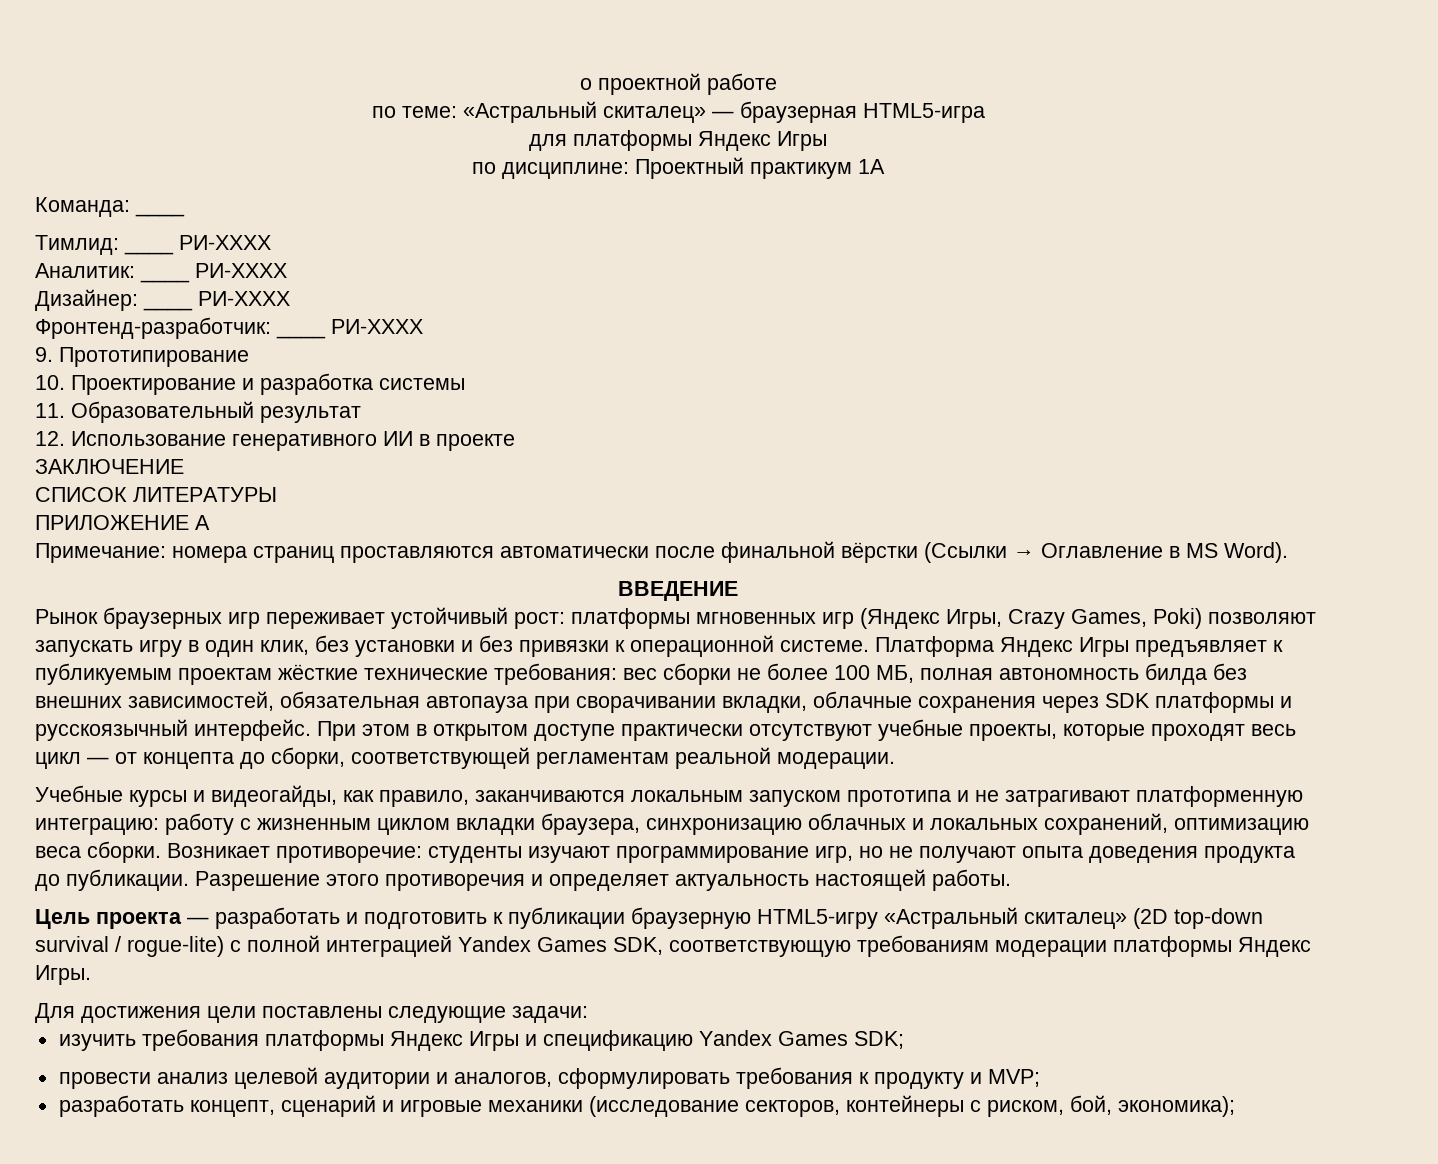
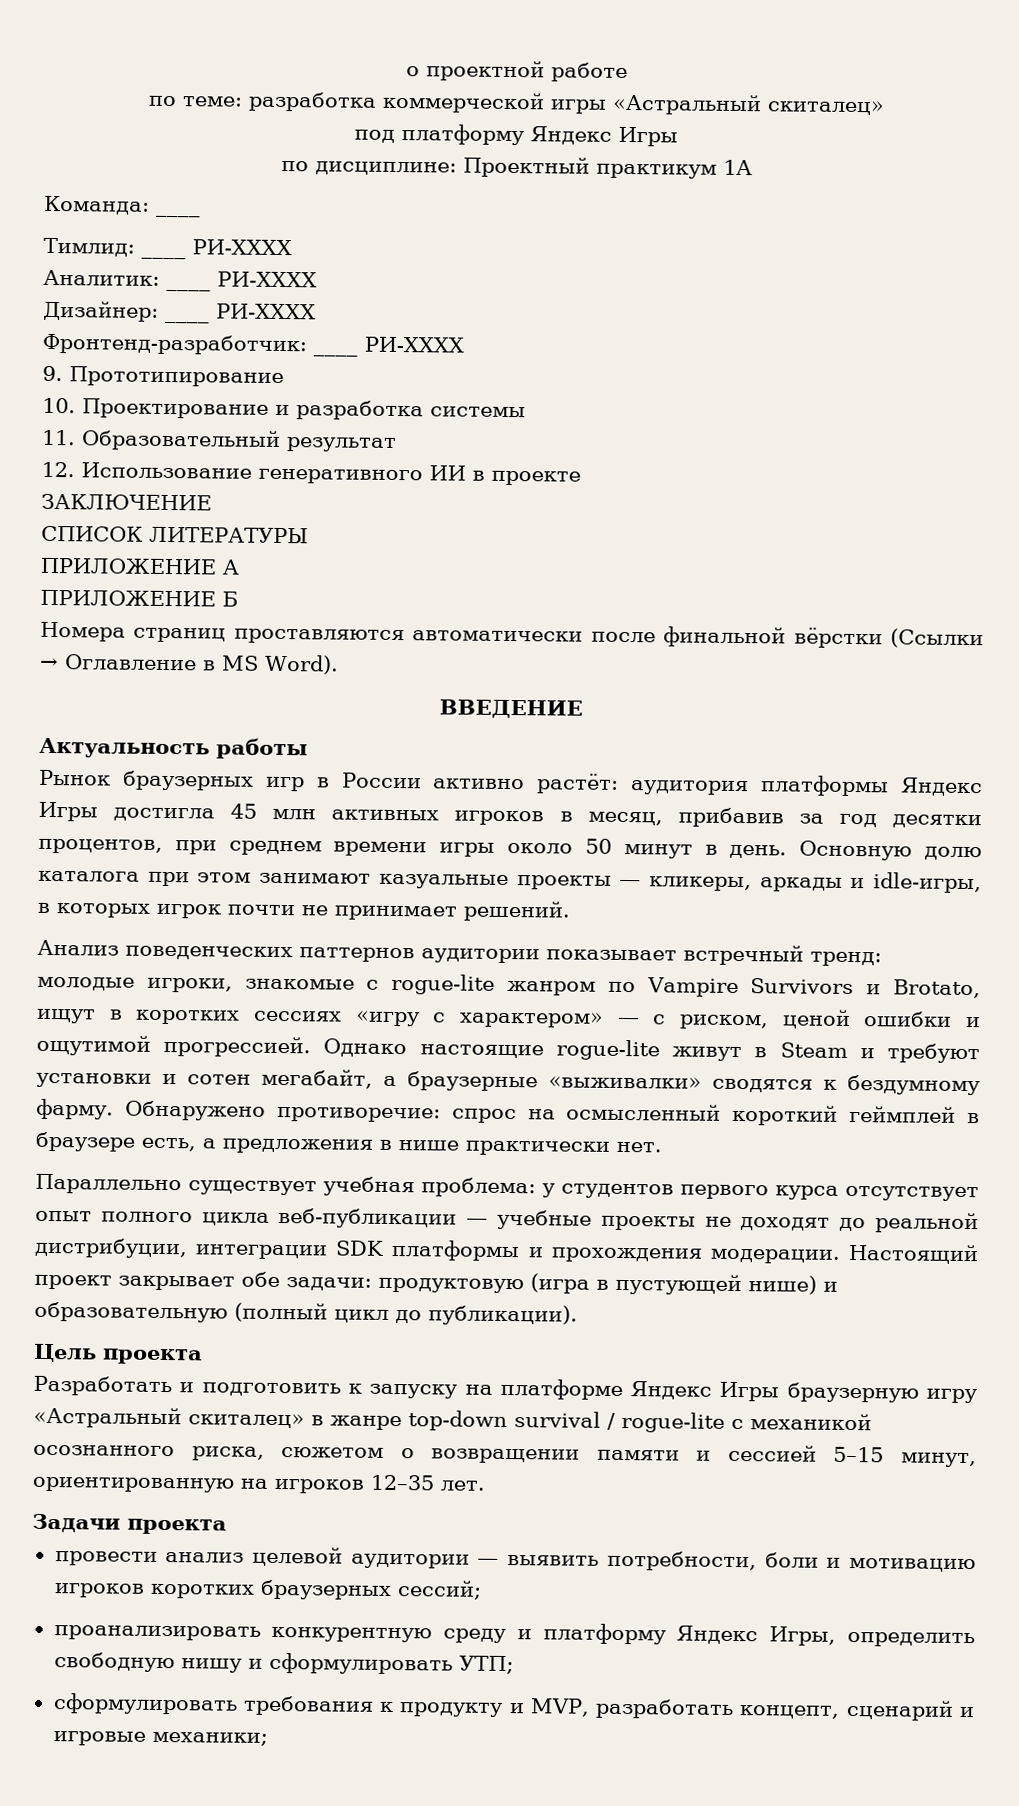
- по теме: «Астральный скиталец» — браузерная HTML5-игра
- для платформы Яндекс Игры
+ по теме: разработка коммерческой игры «Астральный скиталец»
+ под платформу Яндекс Игры
- Примечание: номера страниц проставляются автоматически после финальной вёрстки (Ссылки → Оглавление в MS Word).
+ ПРИЛОЖЕНИЕ Б
+ Номера страниц проставляются автоматически после финальной вёрстки (Ссылки → Оглавление в MS Word).
+ Актуальность работы
- Рынок браузерных игр переживает устойчивый рост: платформы мгновенных игр (Яндекс Игры, Crazy Games, Poki) позволяют запускать игру в один клик, без установки и без привязки к операционной системе. Платформа Яндекс Игры предъявляет к публикуемым проектам жёсткие технические требования: вес сборки не более 100 МБ, полная автономность билда без внешних зависимостей, обязательная автопауза при сворачивании вкладки, облачные сохранения через SDK платформы и русскоязычный интерфейс. При этом в открытом доступе практически отсутствуют учебные проекты, которые проходят весь цикл — от концепта до сборки, соответствующей регламентам реальной модерации.
- Учебные курсы и видеогайды, как правило, заканчиваются локальным запуском прототипа и не затрагивают платформенную интеграцию: работу с жизненным циклом вкладки браузера, синхронизацию облачных и локальных сохранений, оптимизацию веса сборки. Возникает противоречие: студенты изучают программирование игр, но не получают опыта доведения продукта до публикации. Разрешение этого противоречия и определяет актуальность настоящей работы.
+ Рынок браузерных игр в России активно растёт: аудитория платформы Яндекс Игры достигла 45 млн активных игроков в месяц, прибавив за год десятки процентов, при среднем времени игры около 50 минут в день. Основную долю каталога при этом занимают казуальные проекты — кликеры, аркады и idle-игры, в которых игрок почти не принимает решений.
+ Анализ поведенческих паттернов аудитории показывает встречный тренд: молодые игроки, знакомые с rogue-lite жанром по Vampire Survivors и Brotato, ищут в коротких сессиях «игру с характером» — с риском, ценой ошибки и ощутимой прогрессией. Однако настоящие rogue-lite живут в Steam и требуют установки и сотен мегабайт, а браузерные «выживалки» сводятся к бездумному фарму. Обнаружено противоречие: спрос на осмысленный короткий геймплей в браузере есть, а предложения в нише практически нет.
+ Параллельно существует учебная проблема: у студентов первого курса отсутствует опыт полного цикла веб-публикации — учебные проекты не доходят до реальной дистрибуции, интеграции SDK платформы и прохождения модерации. Настоящий проект закрывает обе задачи: продуктовую (игра в пустующей нише) и образовательную (полный цикл до публикации).
- Цель проекта — разработать и подготовить к публикации браузерную HTML5-игру «Астральный скиталец» (2D top-down survival / rogue-lite) с полной интеграцией Yandex Games SDK, соответствующую требованиям модерации платформы Яндекс Игры.
- Для достижения цели поставлены следующие задачи:
- изучить требования платформы Яндекс Игры и спецификацию Yandex Games SDK;
- провести анализ целевой аудитории и аналогов, сформулировать требования к продукту и MVP;
- разработать концепт, сценарий и игровые механики (исследование секторов, контейнеры с риском, бой, экономика);
+ Цель проекта
+ Разработать и подготовить к запуску на платформе Яндекс Игры браузерную игру «Астральный скиталец» в жанре top-down survival / rogue-lite с механикой осознанного риска, сюжетом о возвращении памяти и сессией 5–15 минут, ориентированную на игроков 12–35 лет.
+ Задачи проекта
+ провести анализ целевой аудитории — выявить потребности, боли и мотивацию игроков коротких браузерных сессий;
+ проанализировать конкурентную среду и платформу Яндекс Игры, определить свободную нишу и сформулировать УТП;
+ сформулировать требования к продукту и MVP, разработать концепт, сценарий и игровые механики;

